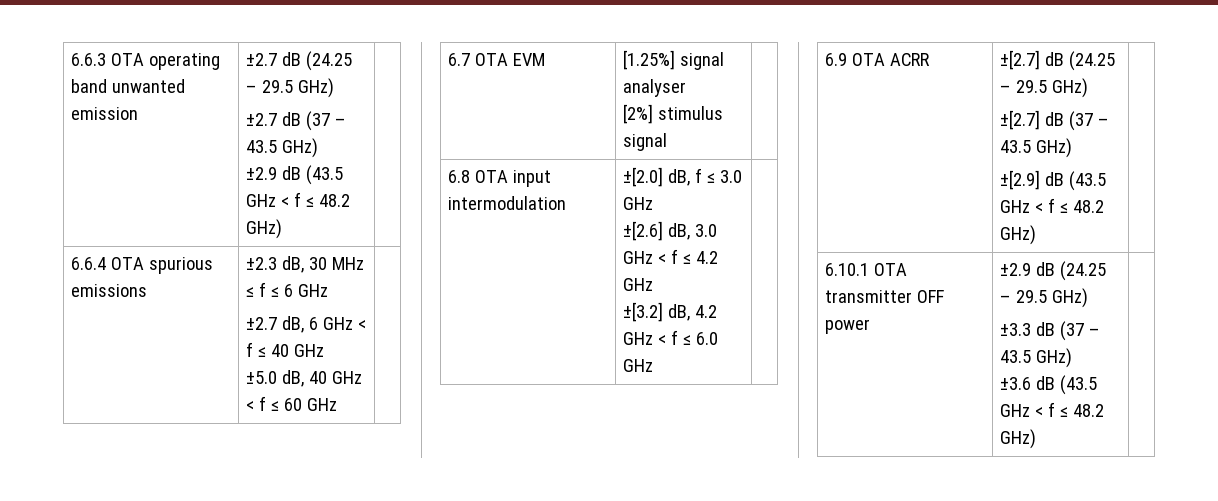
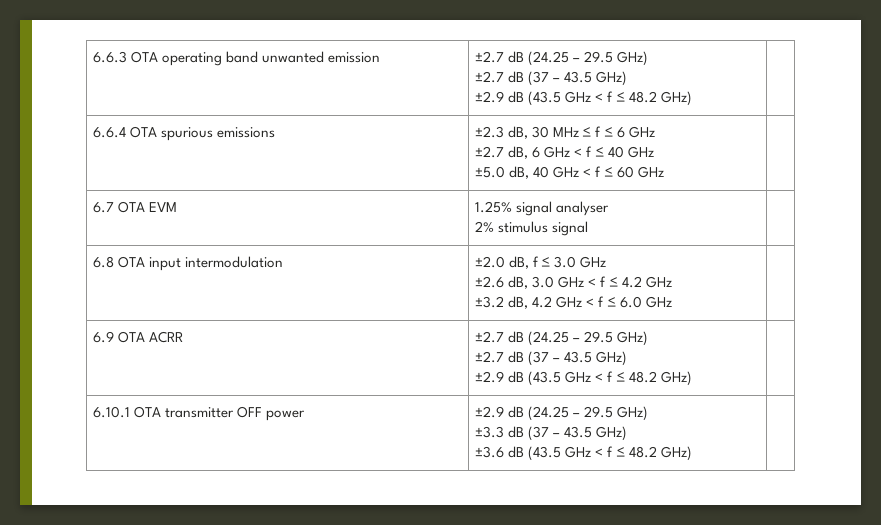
- 6.7 OTA EVM | [1.25%] signal analyser
- [2%] stimulus signal |
+ 6.7 OTA EVM | 1.25% signal analyser
+ 2% stimulus signal |
- 6.8 OTA input intermodulation | ±[2.0] dB, f ≤ 3.0 GHz
- ±[2.6] dB, 3.0 GHz < f ≤ 4.2 GHz
- ±[3.2] dB, 4.2 GHz < f ≤ 6.0 GHz |
+ 6.8 OTA input intermodulation | ±2.0 dB, f ≤ 3.0 GHz
+ ±2.6 dB, 3.0 GHz < f ≤ 4.2 GHz
+ ±3.2 dB, 4.2 GHz < f ≤ 6.0 GHz |
- 6.9 OTA ACRR | ±[2.7] dB (24.25 – 29.5 GHz)
- ±[2.7] dB (37 – 43.5 GHz)
- ±[2.9] dB (43.5 GHz < f ≤ 48.2 GHz) |
+ 6.9 OTA ACRR | ±2.7 dB (24.25 – 29.5 GHz)
+ ±2.7 dB (37 – 43.5 GHz)
+ ±2.9 dB (43.5 GHz < f ≤ 48.2 GHz) |

